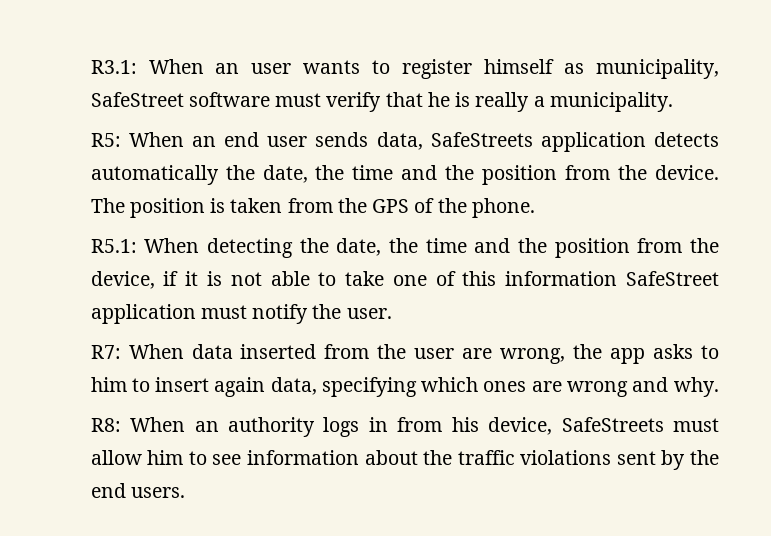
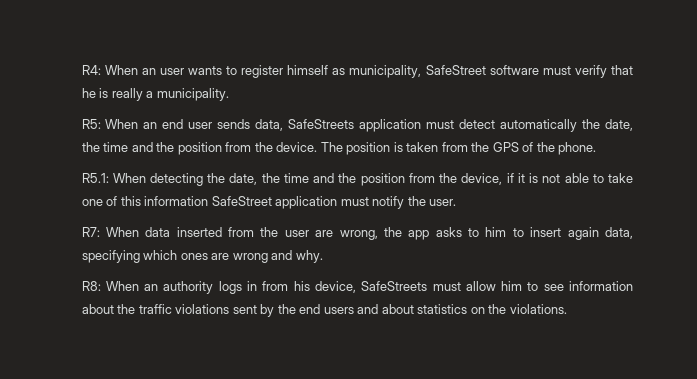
- R3.1: When an user wants to register himself as municipality, SafeStreet software must verify that he is really a municipality.
+ R4: When an user wants to register himself as municipality, SafeStreet software must verify that he is really a municipality.
- R5: When an end user sends data, SafeStreets application detects automatically the date, the time and the position from the device.
+ R5: When an end user sends data, SafeStreets application must detect automatically the date, the time and the position from the device.
- R8: When an authority logs in from his device, SafeStreets must allow him to see information about the traffic violations sent by the end users.
+ R8: When an authority logs in from his device, SafeStreets must allow him to see information about the traffic violations sent by the end users and about statistics on the violations.

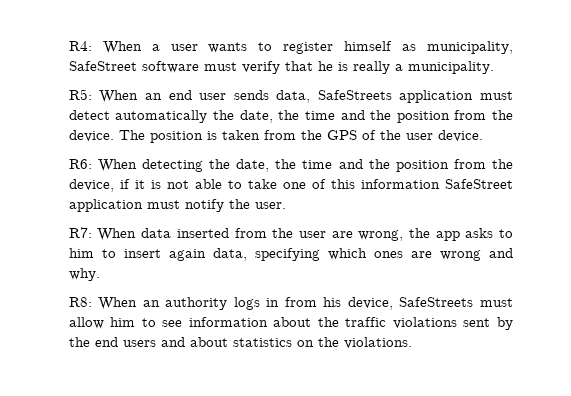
- R4: When an user wants to register himself as municipality, SafeStreet software must verify that he is really a municipality.
+ R4: When a user wants to register himself as municipality, SafeStreet software must verify that he is really a municipality.
- The position is taken from the GPS of the phone.
- R5.1: When detecting the date, the time and the position from the device, if it is not able to take one of this information SafeStreet application must notify the user.
+ The position is taken from the GPS of the user device.
+ R6: When detecting the date, the time and the position from the device, if it is not able to take one of this information SafeStreet application must notify the user.

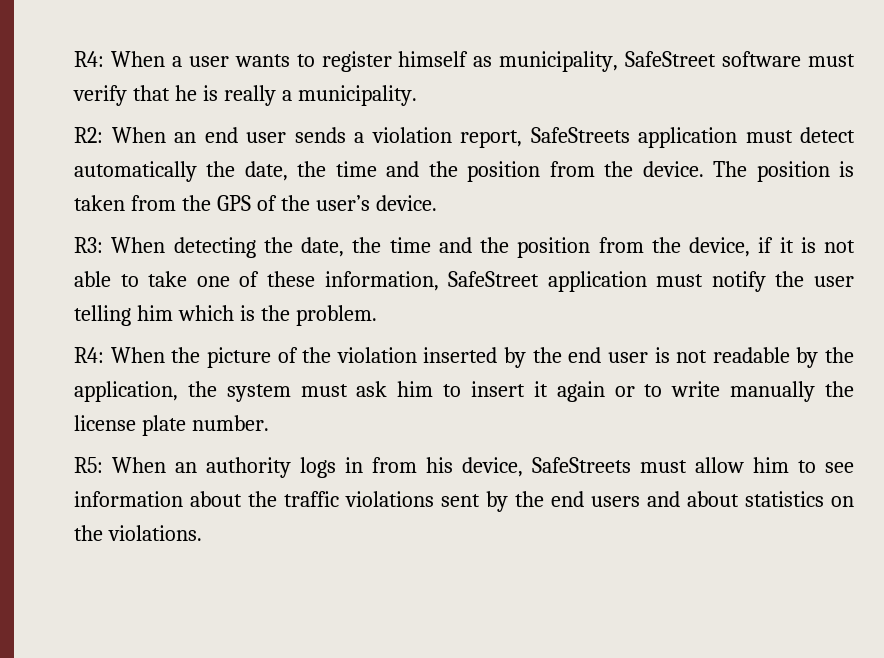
- R5: When an end user sends data, SafeStreets application must detect automatically the date, the time and the position from the device.
+ R2: When an end user sends a violation report, SafeStreets application must detect automatically the date, the time and the position from the device.
- The position is taken from the GPS of the user device.
+ The position is taken from the GPS of the user’s device.
- R6: When detecting the date, the time and the position from the device, if it is not able to take one of this information SafeStreet application must notify the user.
- R7: When data inserted from the user are wrong, the app asks to him to insert again data, specifying which ones are wrong and why.
- R8: When an authority logs in from his device, SafeStreets must allow him to see information about the traffic violations sent by the end users and about statistics on the violations.
+ R3: When detecting the date, the time and the position from the device, if it is not able to take one of these information, SafeStreet application must notify the user telling him which is the problem.
+ R4: When the picture of the violation inserted by the end user is not readable by the application, the system must ask him to insert it again or to write manually the license plate number.
+ R5: When an authority logs in from his device, SafeStreets must allow him to see information about the traffic violations sent by the end users and about statistics on the violations.

